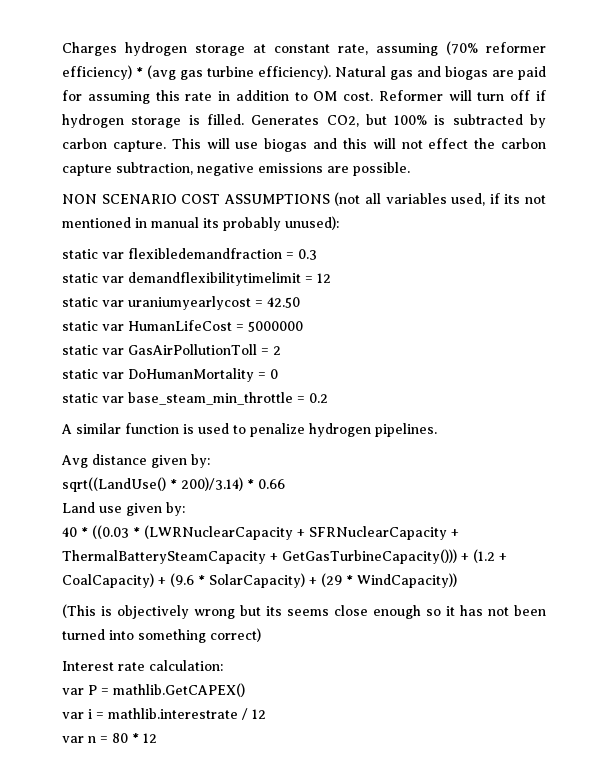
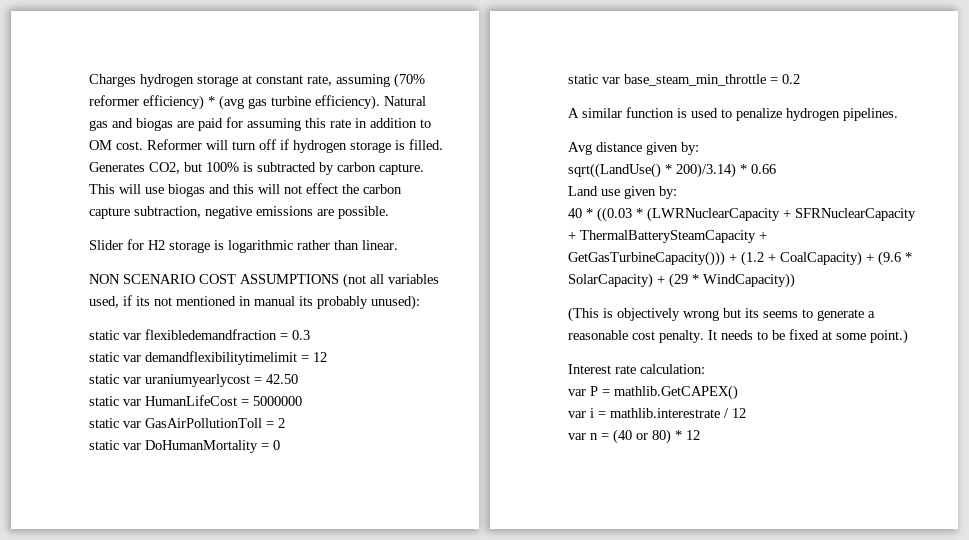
+ Slider for H2 storage is logarithmic rather than linear.
- (This is objectively wrong but its seems close enough so it has not been turned into something correct)
+ (This is objectively wrong but its seems to generate a reasonable cost penalty. It needs to be fixed at some point.)
- var n = 80 * 12
+ var n = (40 or 80) * 12

